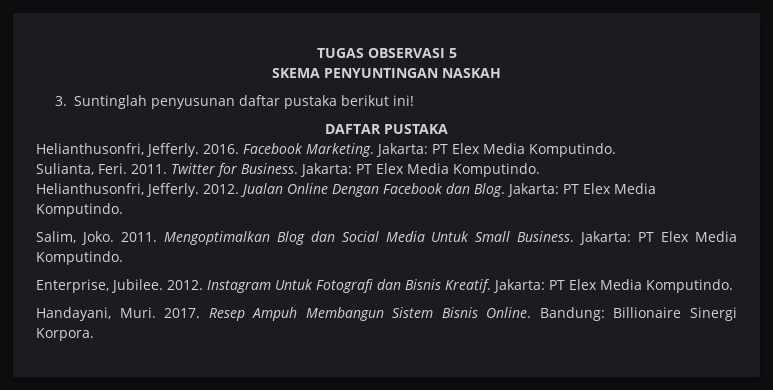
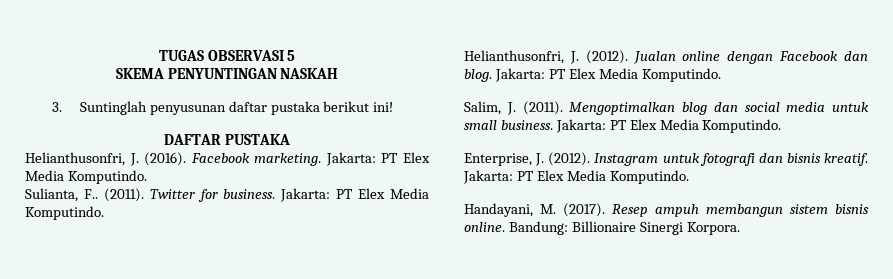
- Helianthusonfri, Jefferly. 2016. Facebook Marketing.
+ Helianthusonfri, J. (2016). Facebook marketing.
- Sulianta, Feri. 2011.
+ Sulianta, F.. (2011).
- Twitter for Business.
+ Twitter for business.
- Helianthusonfri, Jefferly. 2012. Jualan Online Dengan Facebook dan Blog.
+ Helianthusonfri, J. (2012). Jualan online dengan Facebook dan blog.
- Salim, Joko. 2011. Mengoptimalkan Blog dan Social Media Untuk Small Business.
+ Salim, J. (2011). Mengoptimalkan blog dan social media untuk small business.
- Enterprise, Jubilee. 2012. Instagram Untuk Fotografi dan Bisnis Kreatif.
+ Enterprise, J. (2012). Instagram untuk fotografi dan bisnis kreatif.
- Handayani, Muri. 2017. Resep Ampuh Membangun Sistem Bisnis Online.
+ Handayani, M. (2017). Resep ampuh membangun sistem bisnis online.

